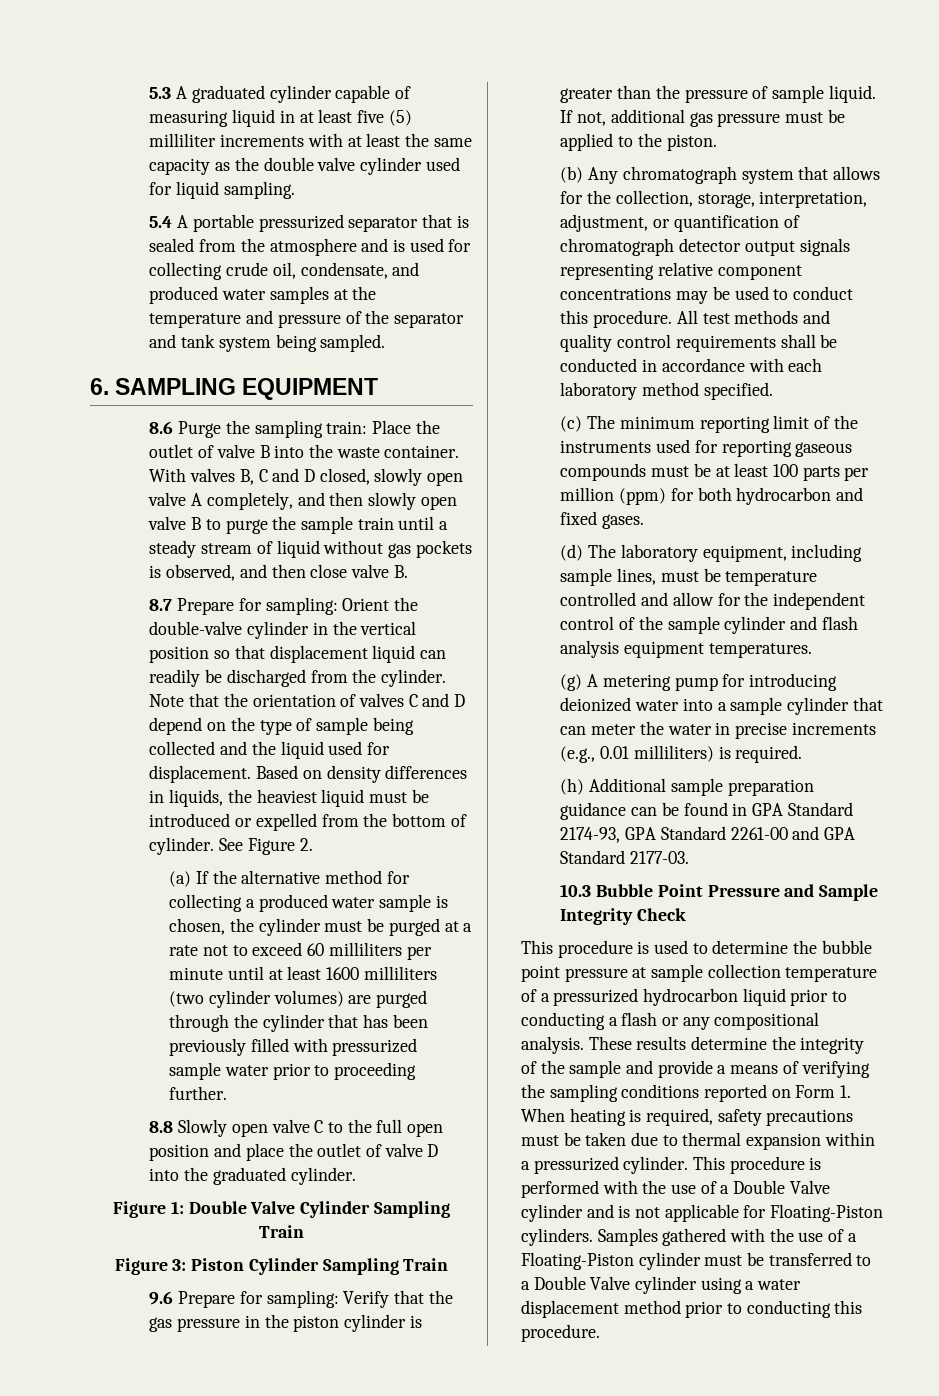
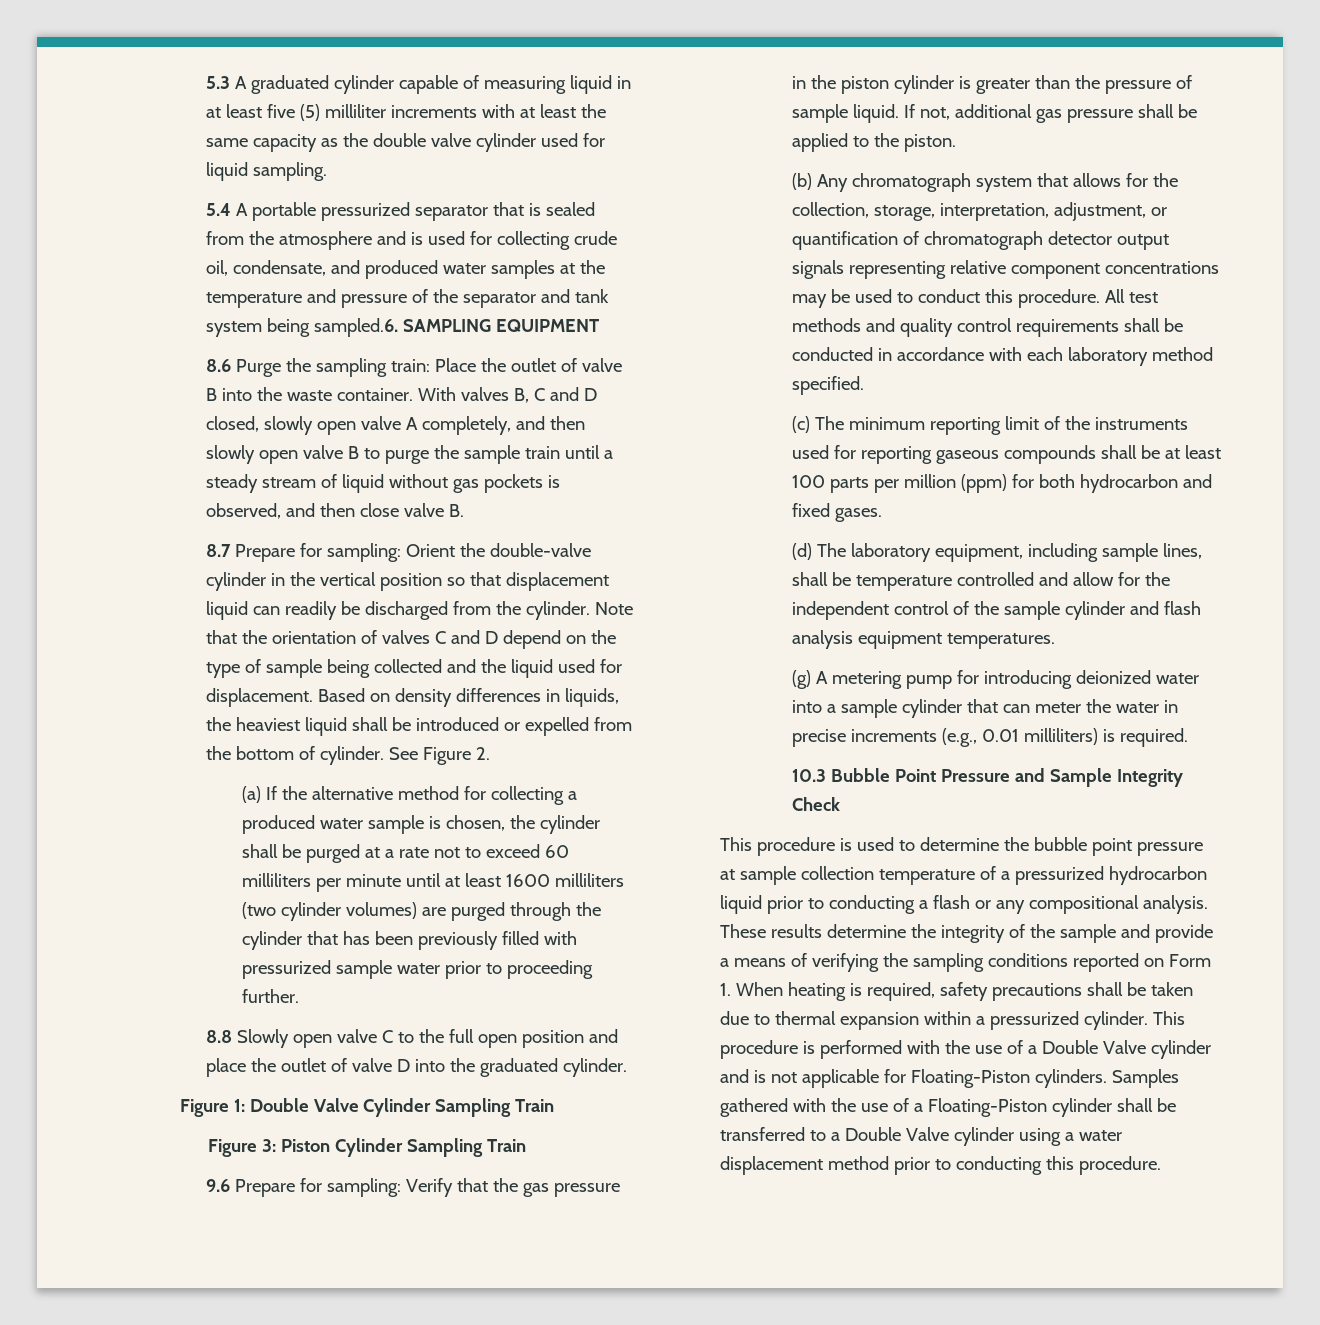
- 5.4 A portable pressurized separator that is sealed from the atmosphere and is used for collecting crude oil, condensate, and produced water samples at the temperature and pressure of the separator and tank system being sampled.
- 6. SAMPLING EQUIPMENT
+ 5.4 A portable pressurized separator that is sealed from the atmosphere and is used for collecting crude oil, condensate, and produced water samples at the temperature and pressure of the separator and tank system being sampled.6. SAMPLING EQUIPMENT
- Based on density differences in liquids, the heaviest liquid must be introduced or expelled from the bottom of cylinder.
+ Based on density differences in liquids, the heaviest liquid shall be introduced or expelled from the bottom of cylinder.
- (a) If the alternative method for collecting a produced water sample is chosen, the cylinder must be purged at a rate not to exceed 60 milliliters per minute until at least 1600 milliliters (two cylinder volumes) are purged through the cylinder that has been previously filled with pressurized sample water prior to proceeding further.
+ (a) If the alternative method for collecting a produced water sample is chosen, the cylinder shall be purged at a rate not to exceed 60 milliliters per minute until at least 1600 milliliters (two cylinder volumes) are purged through the cylinder that has been previously filled with pressurized sample water prior to proceeding further.
- If not, additional gas pressure must be applied to the piston.
+ If not, additional gas pressure shall be applied to the piston.
- (c) The minimum reporting limit of the instruments used for reporting gaseous compounds must be at least 100 parts per million (ppm) for both hydrocarbon and fixed gases.
+ (c) The minimum reporting limit of the instruments used for reporting gaseous compounds shall be at least 100 parts per million (ppm) for both hydrocarbon and fixed gases.
- (d) The laboratory equipment, including sample lines, must be temperature controlled and allow for the independent control of the sample cylinder and flash analysis equipment temperatures.
+ (d) The laboratory equipment, including sample lines, shall be temperature controlled and allow for the independent control of the sample cylinder and flash analysis equipment temperatures.
- (h) Additional sample preparation guidance can be found in GPA Standard 2174-93, GPA Standard 2261-00 and GPA Standard 2177-03.
- These results determine the integrity of the sample and provide a means of verifying the sampling conditions reported on Form 1. When heating is required, safety precautions must be taken due to thermal expansion within a pressurized cylinder.
+ These results determine the integrity of the sample and provide a means of verifying the sampling conditions reported on Form 1. When heating is required, safety precautions shall be taken due to thermal expansion within a pressurized cylinder.
- Samples gathered with the use of a Floating-Piston cylinder must be transferred to a Double Valve cylinder using a water displacement method prior to conducting this procedure.
+ Samples gathered with the use of a Floating-Piston cylinder shall be transferred to a Double Valve cylinder using a water displacement method prior to conducting this procedure.

